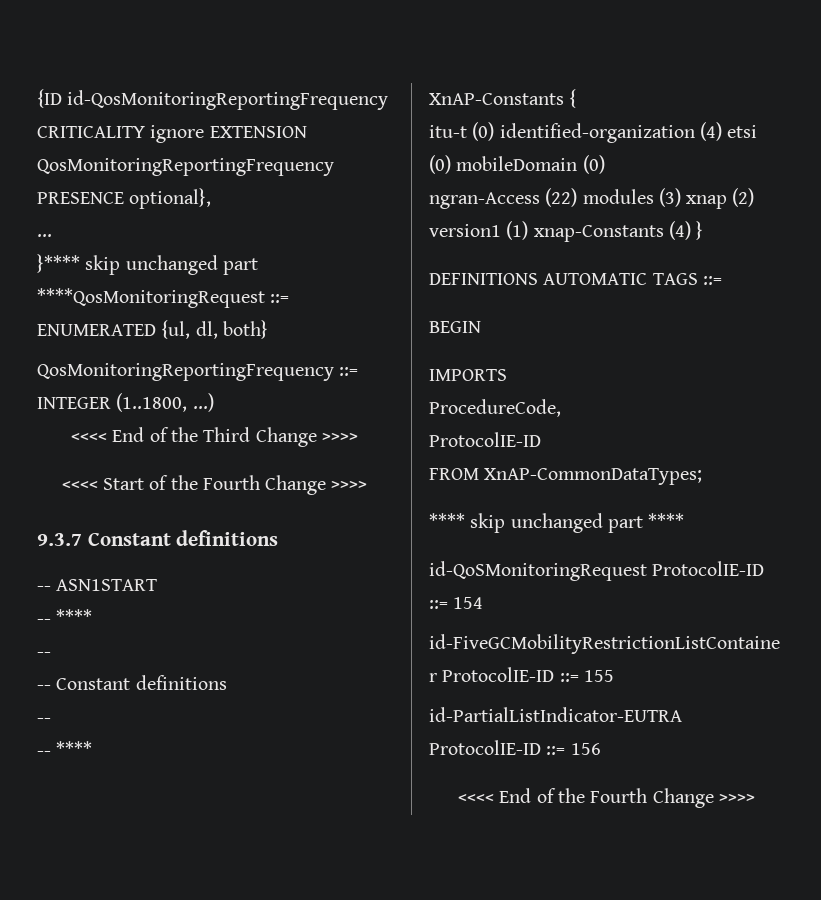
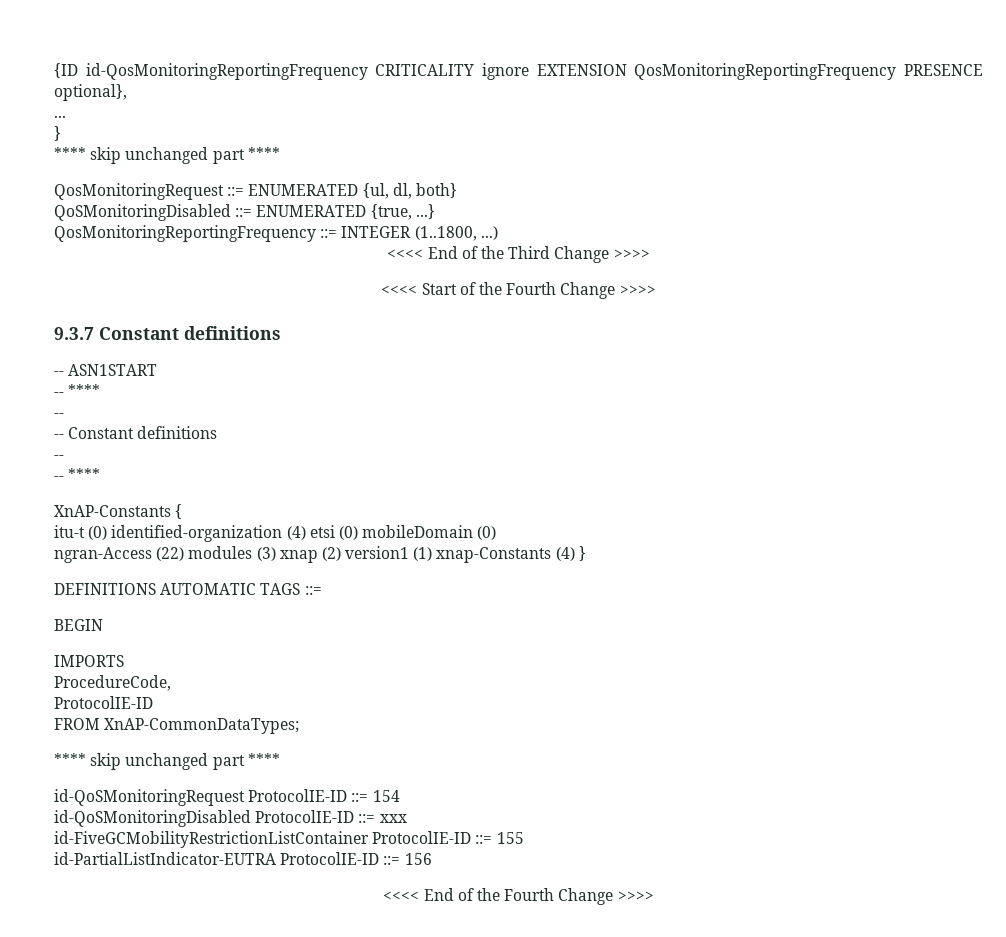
  ...
- }**** skip unchanged part ****QosMonitoringRequest ::= ENUMERATED {ul, dl, both}
+ }
+ **** skip unchanged part ****
+ QosMonitoringRequest ::= ENUMERATED {ul, dl, both}
+ QoSMonitoringDisabled ::= ENUMERATED {true, ...}
+ id-QoSMonitoringDisabled ProtocolIE-ID ::= xxx

